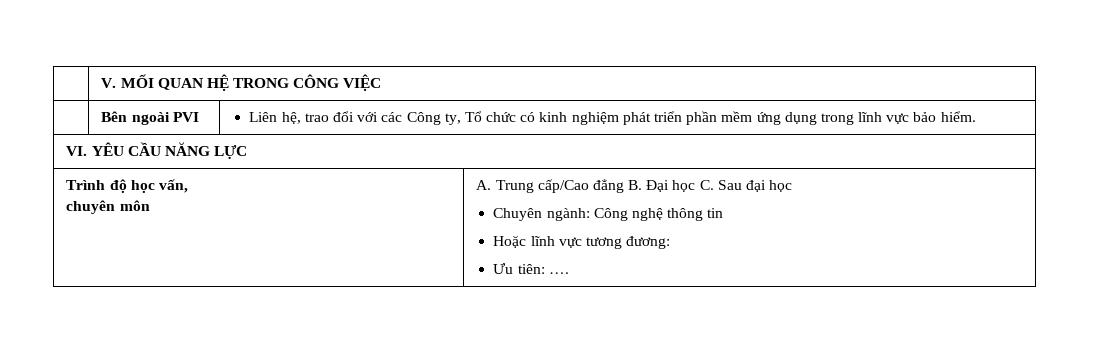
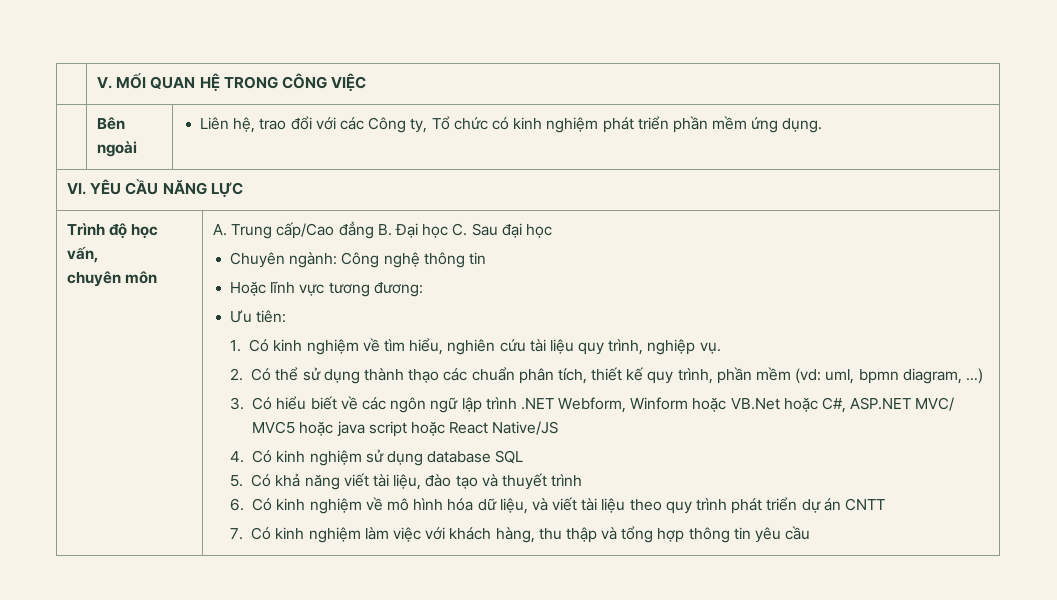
- | Bên ngoài PVI | Liên hệ, trao đổi với các Công ty, Tổ chức có kinh nghiệm phát triển phần mềm ứng dụng trong lĩnh vực bảo hiểm.
+ | Bên ngoài | Liên hệ, trao đổi với các Công ty, Tổ chức có kinh nghiệm phát triển phần mềm ứng dụng.
- Ưu tiên: ….
+ Ưu tiên:
+ 1. Có kinh nghiệm về tìm hiểu, nghiên cứu tài liệu quy trình, nghiệp vụ.
+ 2. Có thể sử dụng thành thạo các chuẩn phân tích, thiết kế quy trình, phần mềm (vd: uml, bpmn diagram, …)
+ 3. Có hiểu biết về các ngôn ngữ lập trình .NET Webform, Winform hoặc VB.Net hoặc C#, ASP.NET MVC/ MVC5 hoặc java script hoặc React Native/JS
+ 4. Có kinh nghiệm sử dụng database SQL
+ 5. Có khả năng viết tài liệu, đào tạo và thuyết trình
+ 6. Có kinh nghiệm về mô hình hóa dữ liệu, và viết tài liệu theo quy trình phát triển dự án CNTT
+ 7. Có kinh nghiệm làm việc với khách hàng, thu thập và tổng hợp thông tin yêu cầu

